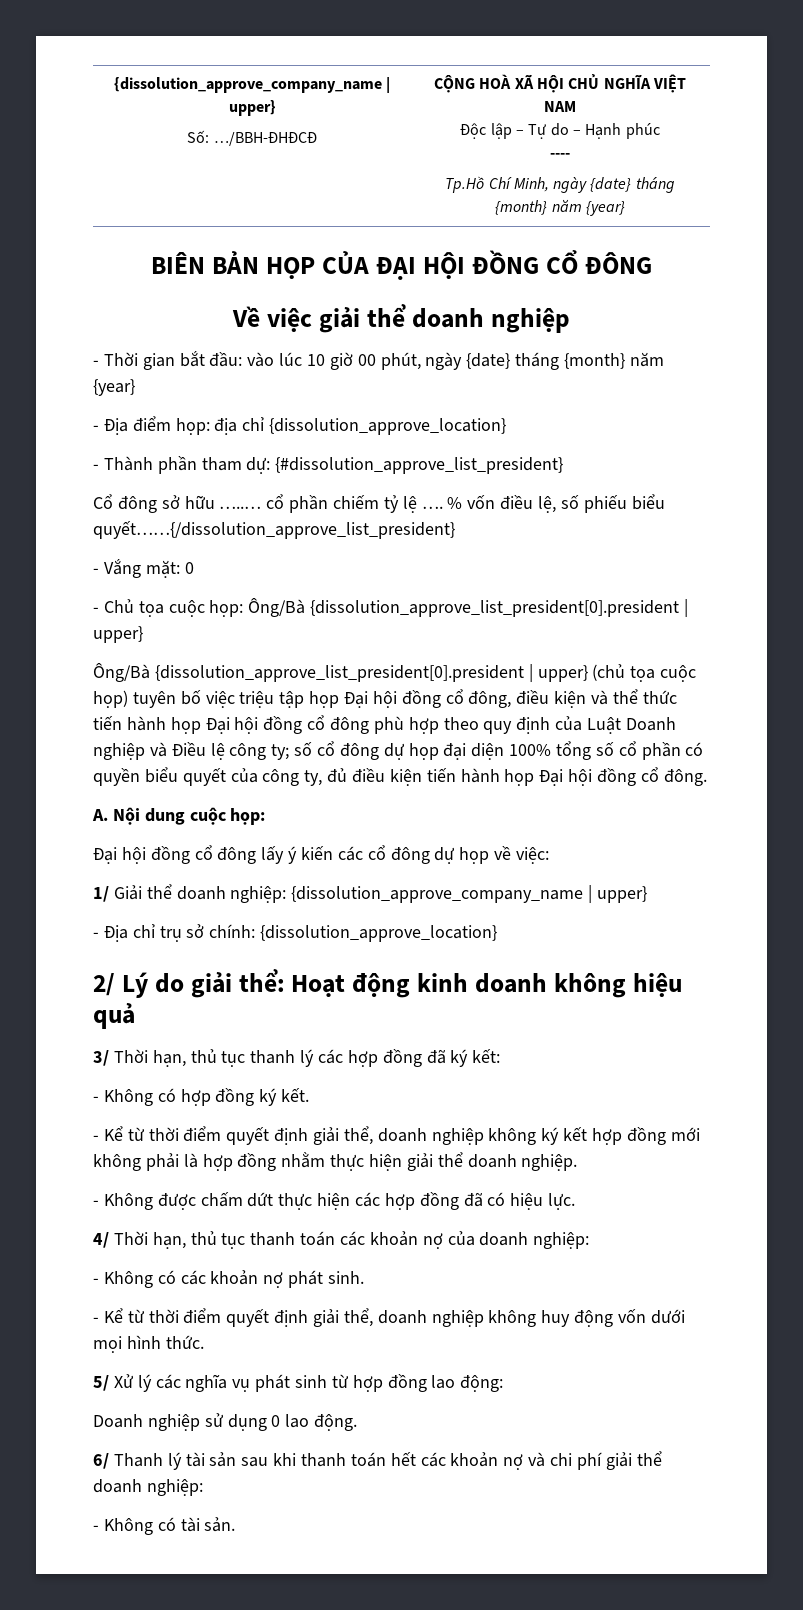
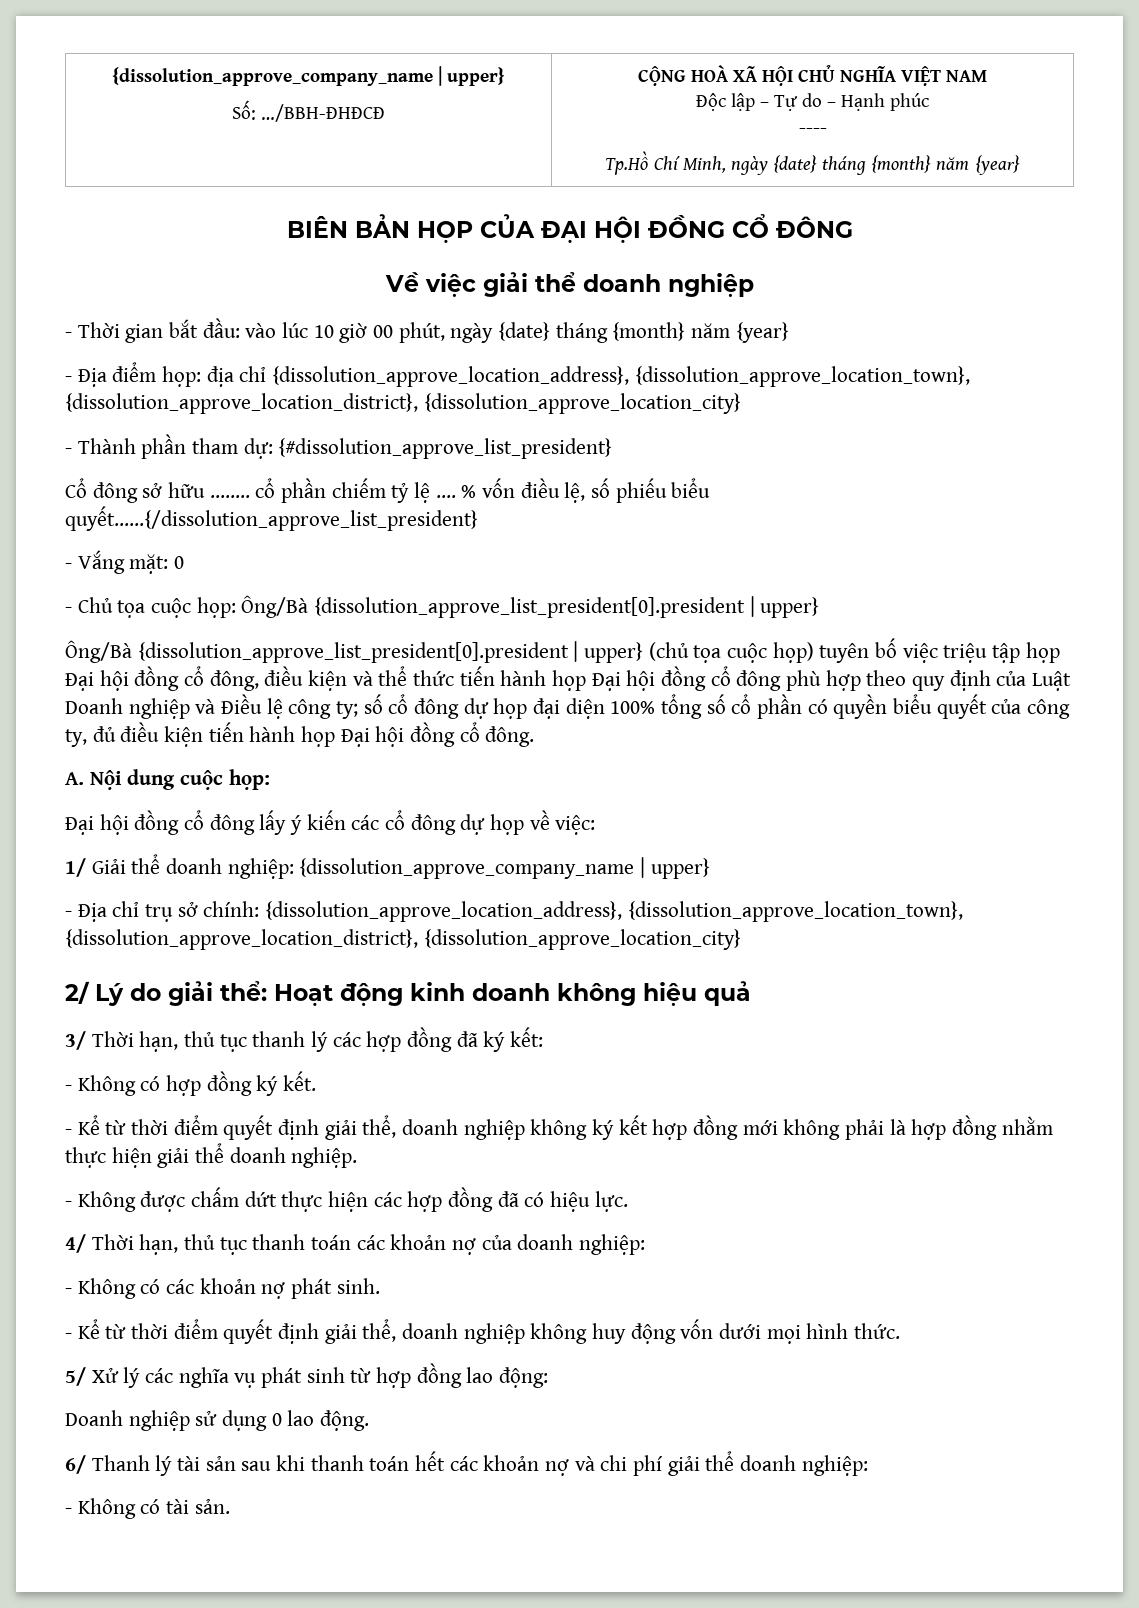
- - Địa điểm họp: địa chỉ {dissolution_approve_location}
+ - Địa điểm họp: địa chỉ {dissolution_approve_location_address}, {dissolution_approve_location_town}, {dissolution_approve_location_district}, {dissolution_approve_location_city}
- - Địa chỉ trụ sở chính: {dissolution_approve_location}
+ - Địa chỉ trụ sở chính: {dissolution_approve_location_address}, {dissolution_approve_location_town}, {dissolution_approve_location_district}, {dissolution_approve_location_city}

